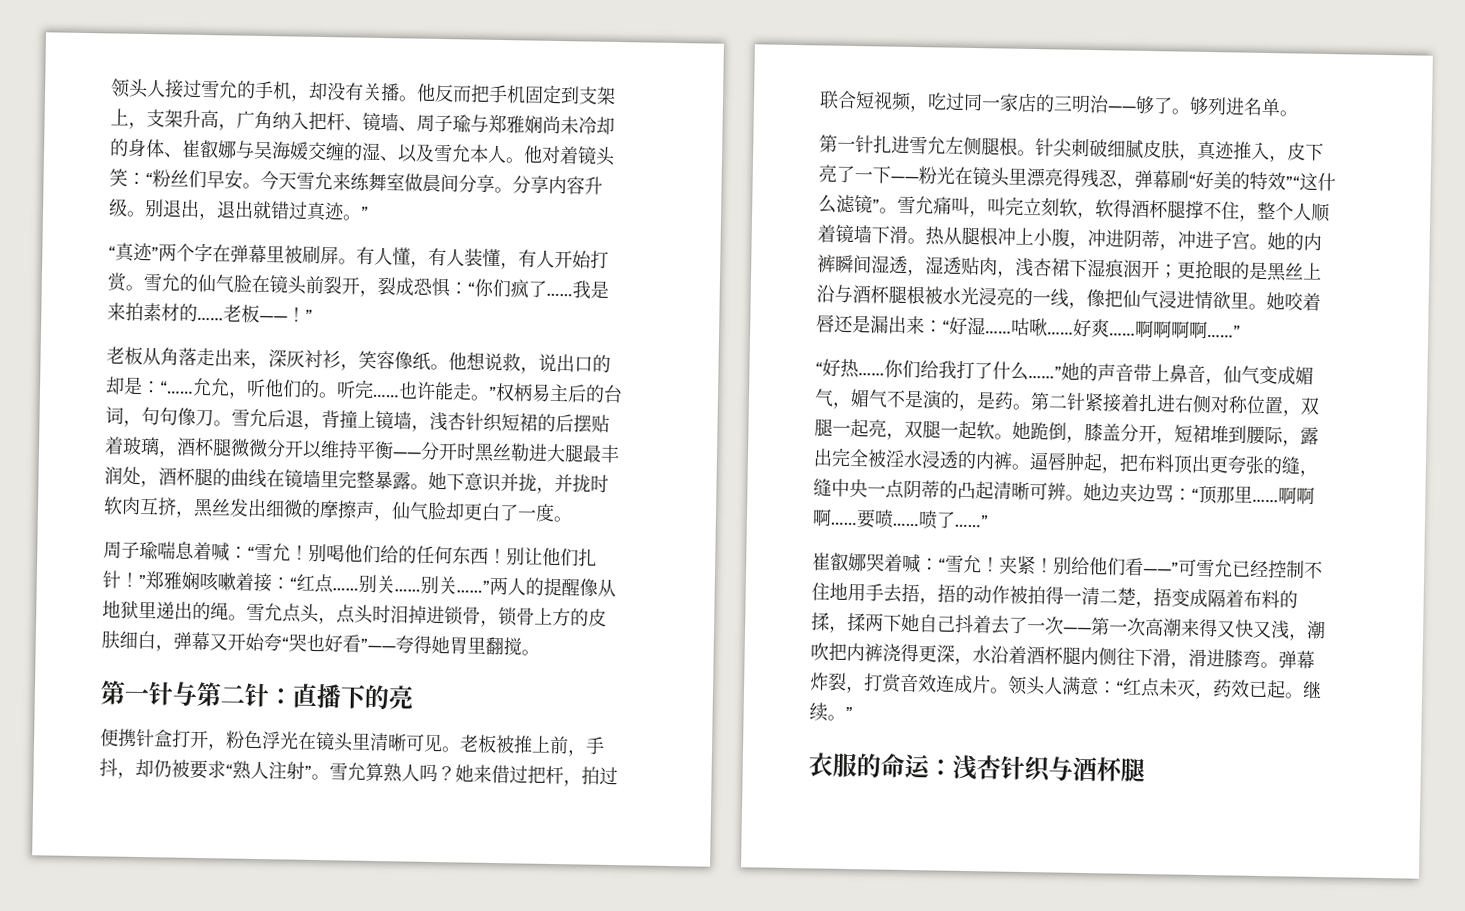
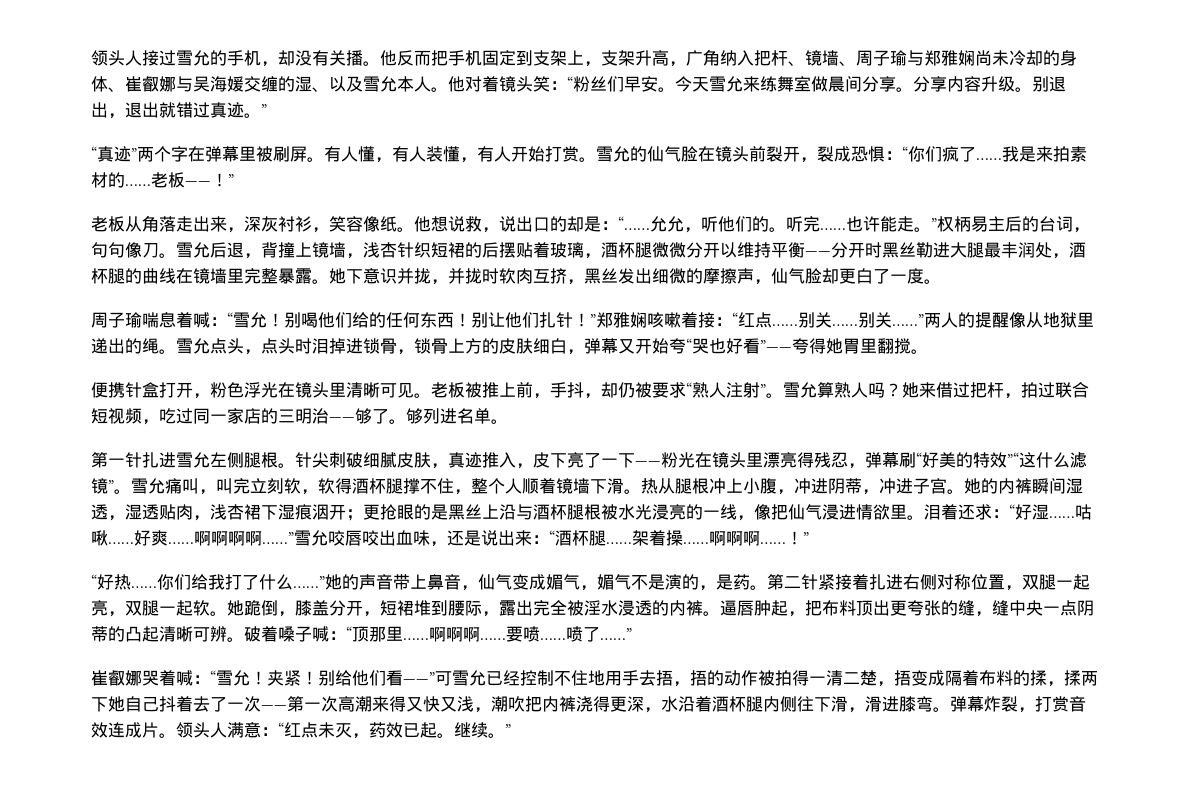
- 第一针与第二针：直播下的亮
- 她咬着唇还是漏出来：“好湿……
+ 泪着还求：“好湿……
+ 雪允咬唇咬出血味，还是说出来：“酒杯腿……架着操……啊啊啊……！”
- 她边夹边骂：“顶那里……
+ 破着嗓子喊：“顶那里……
- 衣服的命运：浅杏针织与酒杯腿

